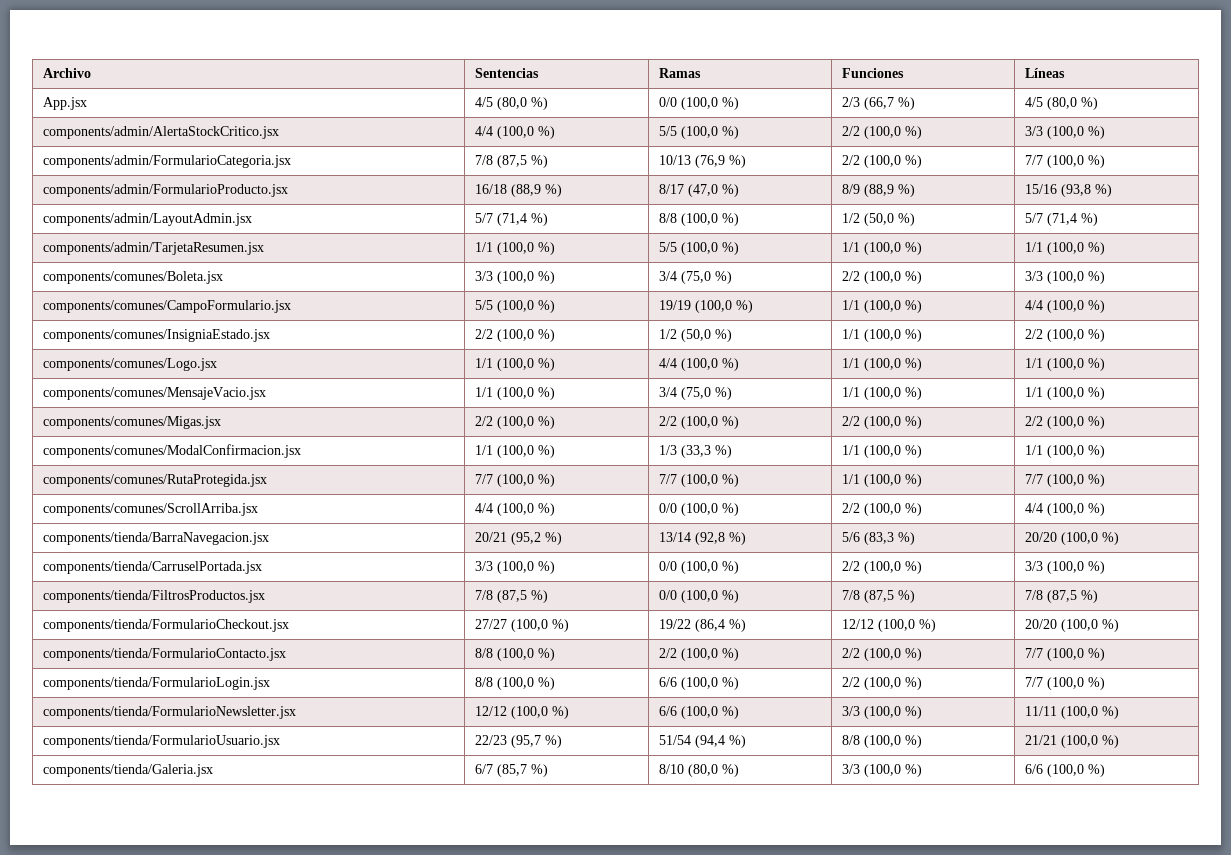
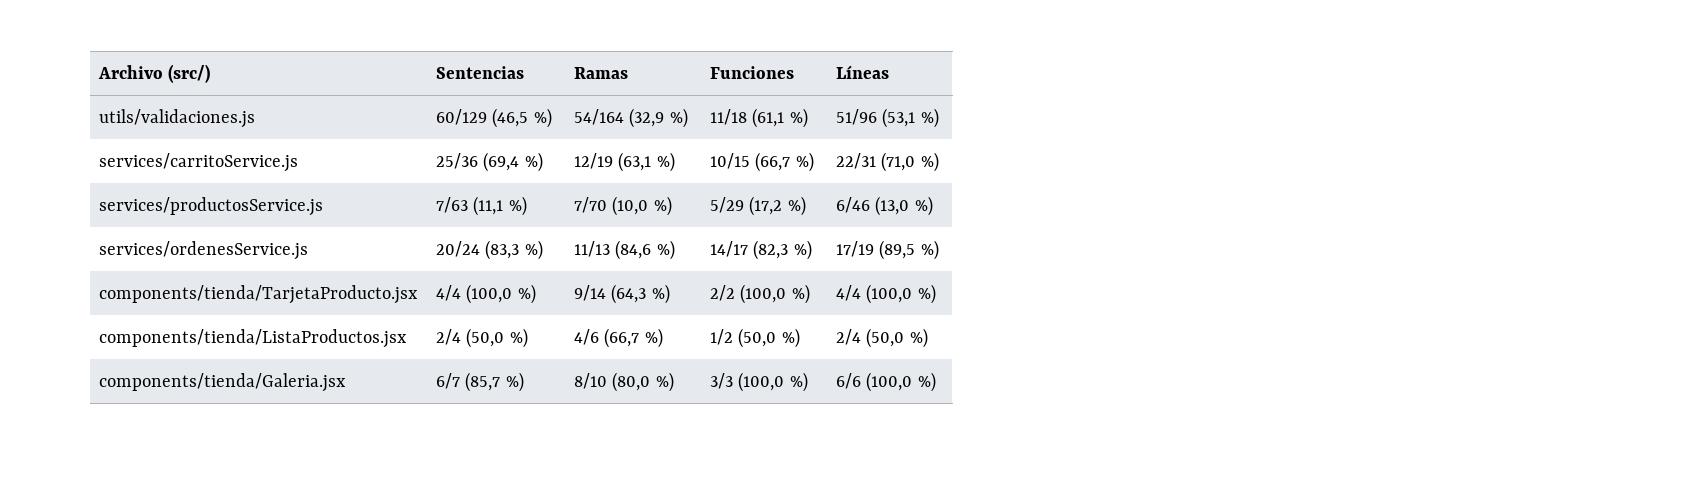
- Archivo | Sentencias | Ramas | Funciones | Líneas
+ Archivo (src/) | Sentencias | Ramas | Funciones | Líneas
- App.jsx | 4/5 (80,0 %) | 0/0 (100,0 %) | 2/3 (66,7 %) | 4/5 (80,0 %)
- components/admin/AlertaStockCritico.jsx | 4/4 (100,0 %) | 5/5 (100,0 %) | 2/2 (100,0 %) | 3/3 (100,0 %)
- components/admin/FormularioCategoria.jsx | 7/8 (87,5 %) | 10/13 (76,9 %) | 2/2 (100,0 %) | 7/7 (100,0 %)
- components/admin/FormularioProducto.jsx | 16/18 (88,9 %) | 8/17 (47,0 %) | 8/9 (88,9 %) | 15/16 (93,8 %)
- components/admin/LayoutAdmin.jsx | 5/7 (71,4 %) | 8/8 (100,0 %) | 1/2 (50,0 %) | 5/7 (71,4 %)
- components/admin/TarjetaResumen.jsx | 1/1 (100,0 %) | 5/5 (100,0 %) | 1/1 (100,0 %) | 1/1 (100,0 %)
- components/comunes/Boleta.jsx | 3/3 (100,0 %) | 3/4 (75,0 %) | 2/2 (100,0 %) | 3/3 (100,0 %)
- components/comunes/CampoFormulario.jsx | 5/5 (100,0 %) | 19/19 (100,0 %) | 1/1 (100,0 %) | 4/4 (100,0 %)
- components/comunes/InsigniaEstado.jsx | 2/2 (100,0 %) | 1/2 (50,0 %) | 1/1 (100,0 %) | 2/2 (100,0 %)
- components/comunes/Logo.jsx | 1/1 (100,0 %) | 4/4 (100,0 %) | 1/1 (100,0 %) | 1/1 (100,0 %)
- components/comunes/MensajeVacio.jsx | 1/1 (100,0 %) | 3/4 (75,0 %) | 1/1 (100,0 %) | 1/1 (100,0 %)
- components/comunes/Migas.jsx | 2/2 (100,0 %) | 2/2 (100,0 %) | 2/2 (100,0 %) | 2/2 (100,0 %)
- components/comunes/ModalConfirmacion.jsx | 1/1 (100,0 %) | 1/3 (33,3 %) | 1/1 (100,0 %) | 1/1 (100,0 %)
- components/comunes/RutaProtegida.jsx | 7/7 (100,0 %) | 7/7 (100,0 %) | 1/1 (100,0 %) | 7/7 (100,0 %)
- components/comunes/ScrollArriba.jsx | 4/4 (100,0 %) | 0/0 (100,0 %) | 2/2 (100,0 %) | 4/4 (100,0 %)
+ utils/validaciones.js | 60/129 (46,5 %) | 54/164 (32,9 %) | 11/18 (61,1 %) | 51/96 (53,1 %)
+ services/carritoService.js | 25/36 (69,4 %) | 12/19 (63,1 %) | 10/15 (66,7 %) | 22/31 (71,0 %)
+ services/productosService.js | 7/63 (11,1 %) | 7/70 (10,0 %) | 5/29 (17,2 %) | 6/46 (13,0 %)
+ services/ordenesService.js | 20/24 (83,3 %) | 11/13 (84,6 %) | 14/17 (82,3 %) | 17/19 (89,5 %)
+ components/tienda/TarjetaProducto.jsx | 4/4 (100,0 %) | 9/14 (64,3 %) | 2/2 (100,0 %) | 4/4 (100,0 %)
- components/tienda/BarraNavegacion.jsx | 20/21 (95,2 %) | 13/14 (92,8 %) | 5/6 (83,3 %) | 20/20 (100,0 %)
- components/tienda/CarruselPortada.jsx | 3/3 (100,0 %) | 0/0 (100,0 %) | 2/2 (100,0 %) | 3/3 (100,0 %)
- components/tienda/FiltrosProductos.jsx | 7/8 (87,5 %) | 0/0 (100,0 %) | 7/8 (87,5 %) | 7/8 (87,5 %)
- components/tienda/FormularioCheckout.jsx | 27/27 (100,0 %) | 19/22 (86,4 %) | 12/12 (100,0 %) | 20/20 (100,0 %)
- components/tienda/FormularioContacto.jsx | 8/8 (100,0 %) | 2/2 (100,0 %) | 2/2 (100,0 %) | 7/7 (100,0 %)
- components/tienda/FormularioLogin.jsx | 8/8 (100,0 %) | 6/6 (100,0 %) | 2/2 (100,0 %) | 7/7 (100,0 %)
- components/tienda/FormularioNewsletter.jsx | 12/12 (100,0 %) | 6/6 (100,0 %) | 3/3 (100,0 %) | 11/11 (100,0 %)
- components/tienda/FormularioUsuario.jsx | 22/23 (95,7 %) | 51/54 (94,4 %) | 8/8 (100,0 %) | 21/21 (100,0 %)
+ components/tienda/ListaProductos.jsx | 2/4 (50,0 %) | 4/6 (66,7 %) | 1/2 (50,0 %) | 2/4 (50,0 %)

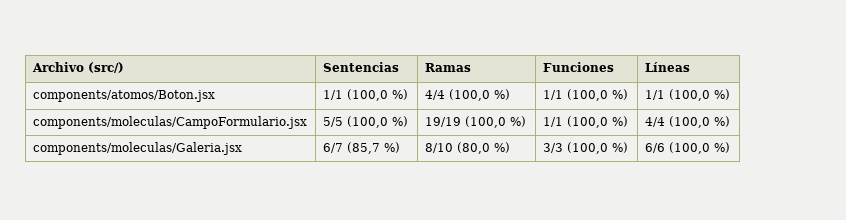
- utils/validaciones.js | 60/129 (46,5 %) | 54/164 (32,9 %) | 11/18 (61,1 %) | 51/96 (53,1 %)
- services/carritoService.js | 25/36 (69,4 %) | 12/19 (63,1 %) | 10/15 (66,7 %) | 22/31 (71,0 %)
- services/productosService.js | 7/63 (11,1 %) | 7/70 (10,0 %) | 5/29 (17,2 %) | 6/46 (13,0 %)
- services/ordenesService.js | 20/24 (83,3 %) | 11/13 (84,6 %) | 14/17 (82,3 %) | 17/19 (89,5 %)
- components/tienda/TarjetaProducto.jsx | 4/4 (100,0 %) | 9/14 (64,3 %) | 2/2 (100,0 %) | 4/4 (100,0 %)
+ components/atomos/Boton.jsx | 1/1 (100,0 %) | 4/4 (100,0 %) | 1/1 (100,0 %) | 1/1 (100,0 %)
+ components/moleculas/CampoFormulario.jsx | 5/5 (100,0 %) | 19/19 (100,0 %) | 1/1 (100,0 %) | 4/4 (100,0 %)
- components/tienda/ListaProductos.jsx | 2/4 (50,0 %) | 4/6 (66,7 %) | 1/2 (50,0 %) | 2/4 (50,0 %)
- components/tienda/Galeria.jsx | 6/7 (85,7 %) | 8/10 (80,0 %) | 3/3 (100,0 %) | 6/6 (100,0 %)
+ components/moleculas/Galeria.jsx | 6/7 (85,7 %) | 8/10 (80,0 %) | 3/3 (100,0 %) | 6/6 (100,0 %)

